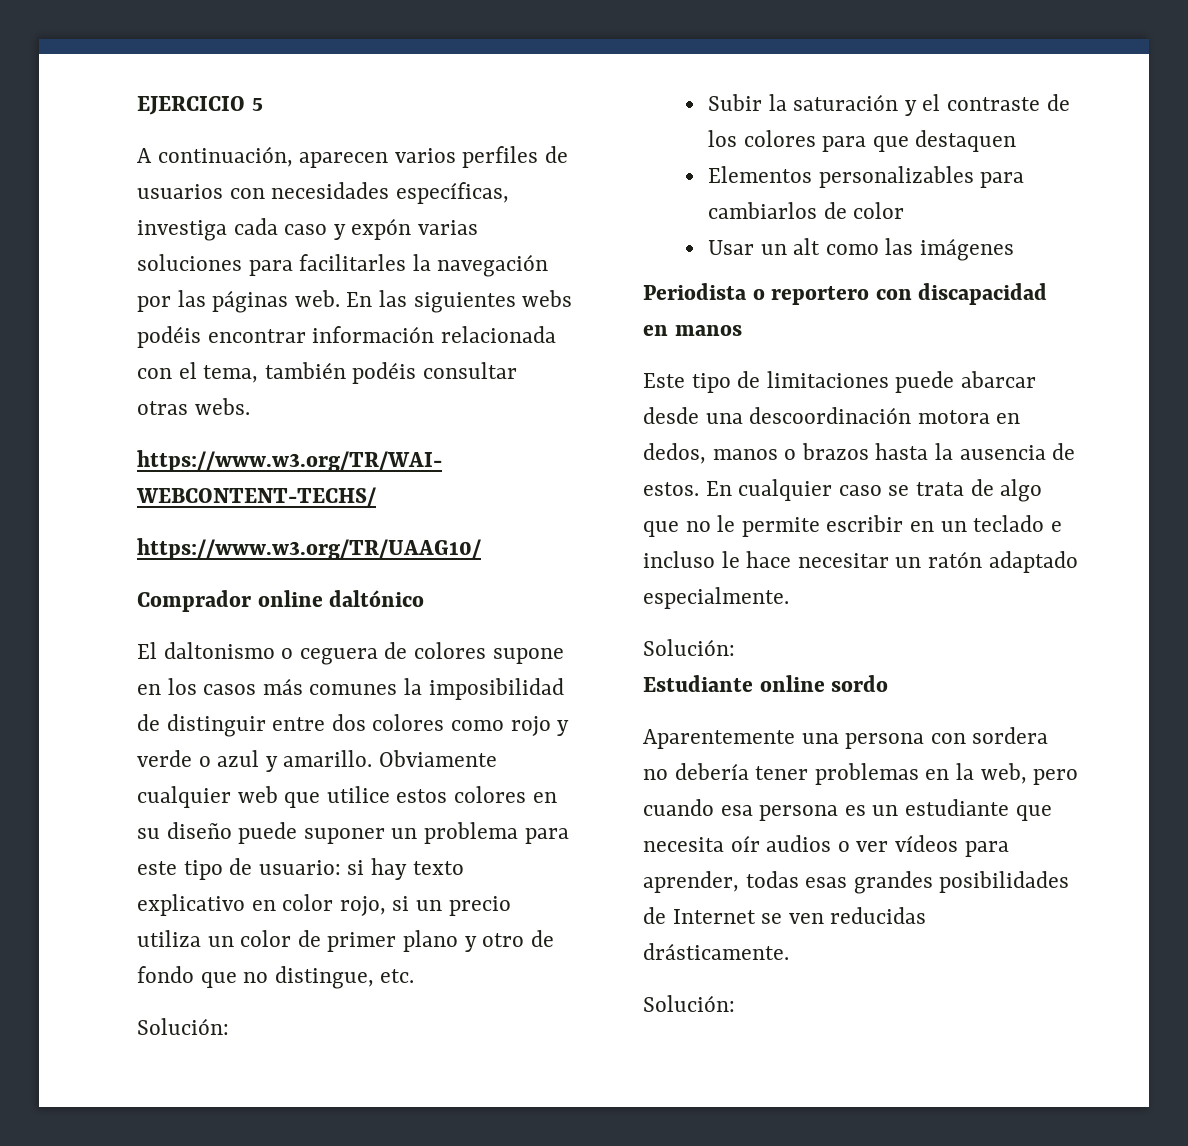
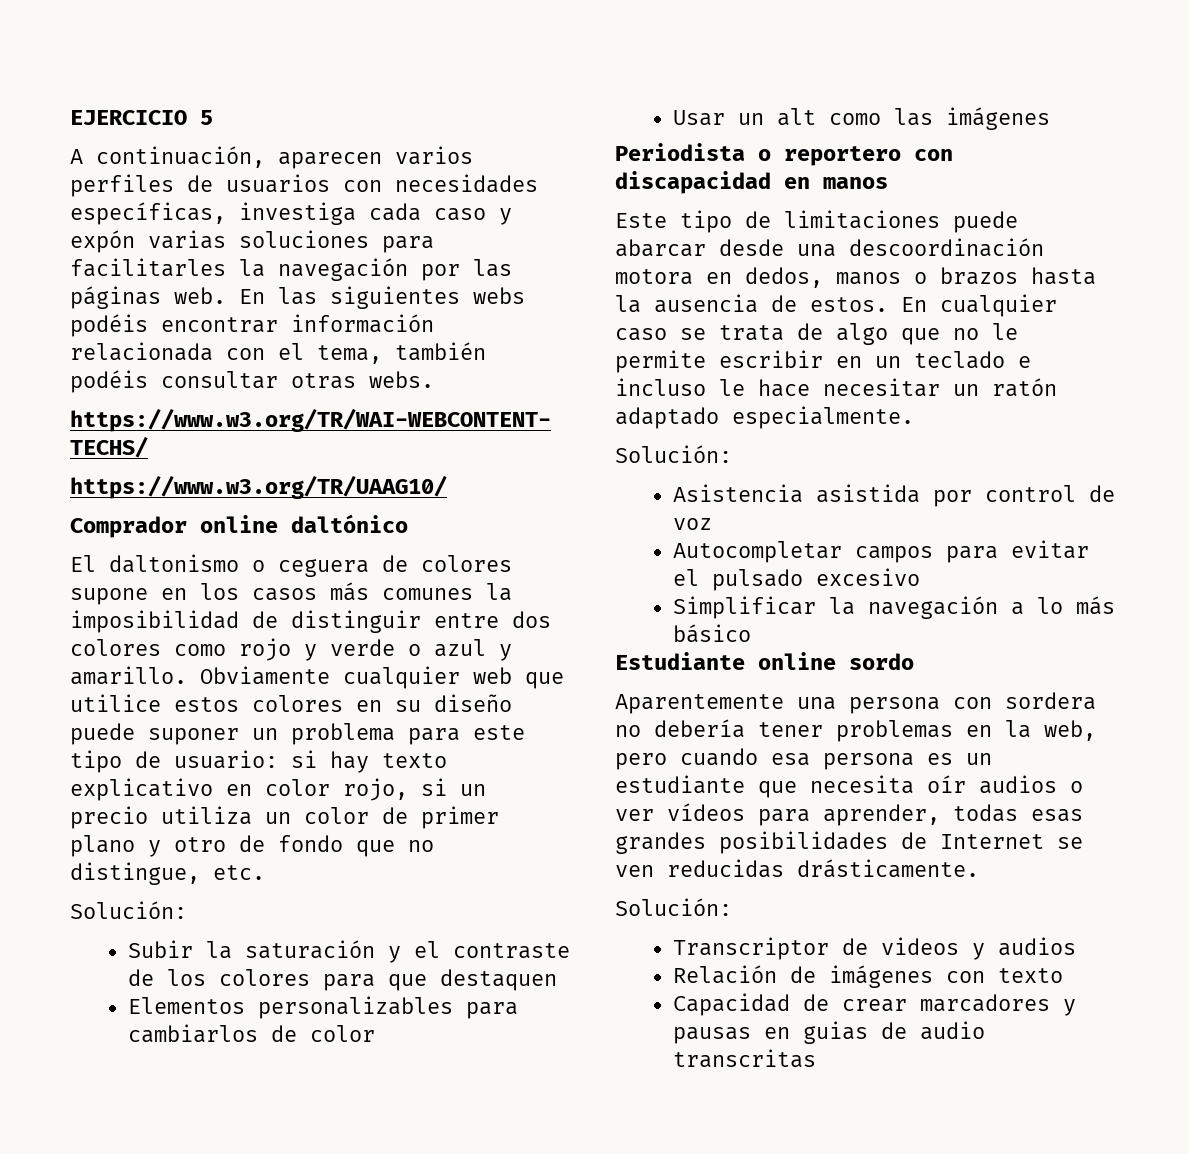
+ Asistencia asistida por control de voz
+ Autocompletar campos para evitar el pulsado excesivo
+ Simplificar la navegación a lo más básico
+ Transcriptor de videos y audios
+ Relación de imágenes con texto
+ Capacidad de crear marcadores y pausas en guias de audio transcritas

